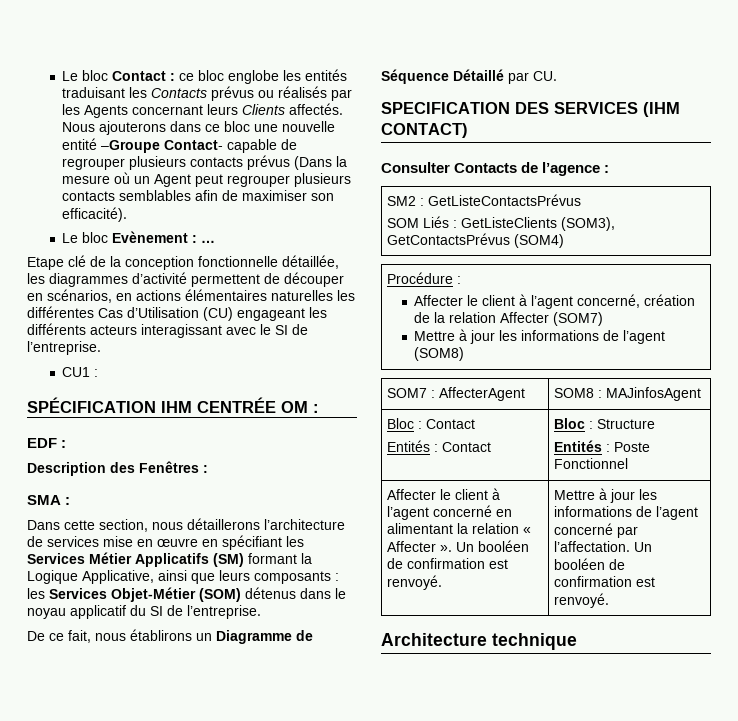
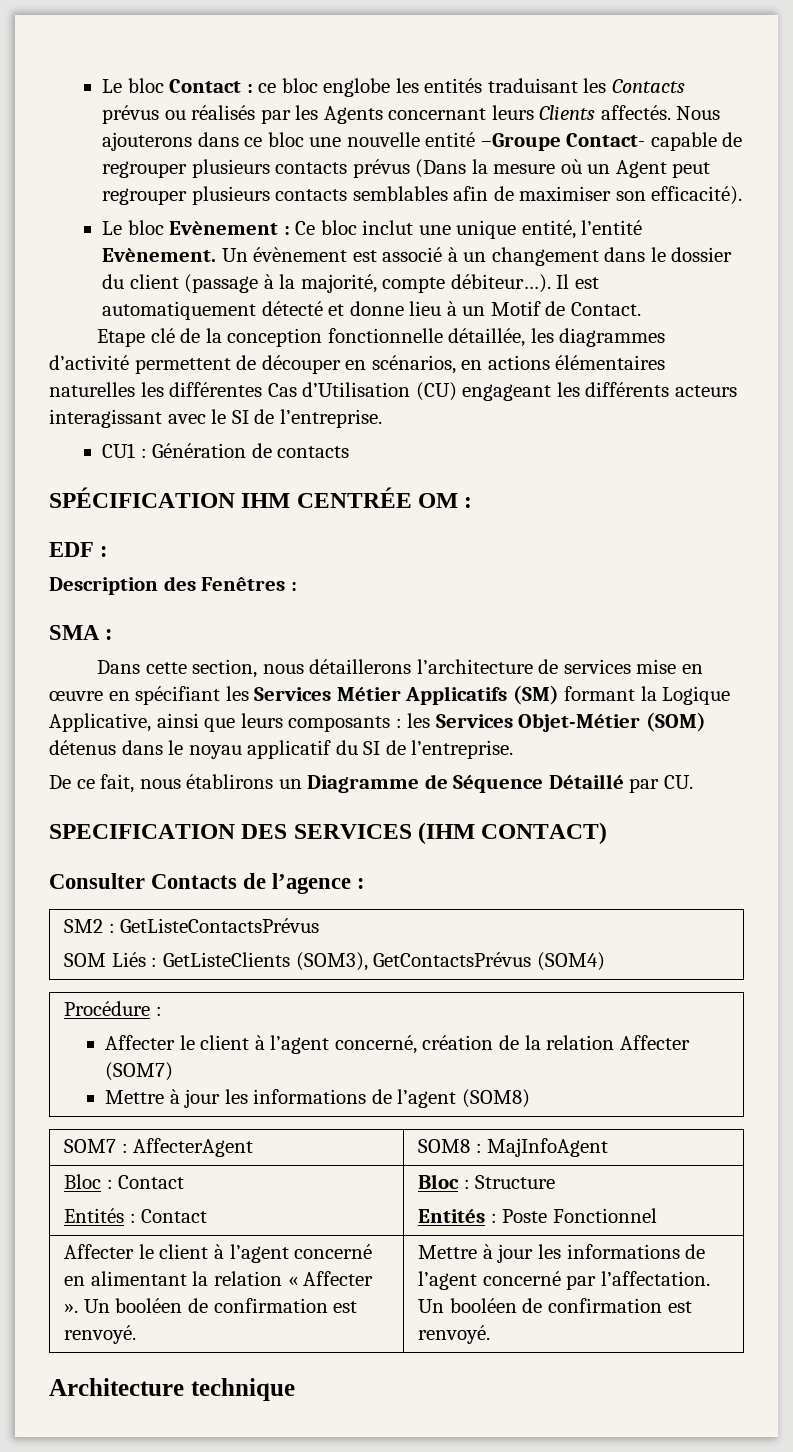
- Le bloc Evènement : …
+ Le bloc Evènement : Ce bloc inclut une unique entité, l’entité Evènement. Un évènement est associé à un changement dans le dossier du client (passage à la majorité, compte débiteur…). Il est automatiquement détecté et donne lieu à un Motif de Contact.
- CU1 :
+ CU1 : Génération de contacts
- SOM7 : AffecterAgent | SOM8 : MAJinfosAgent
+ SOM7 : AffecterAgent | SOM8 : MajInfoAgent

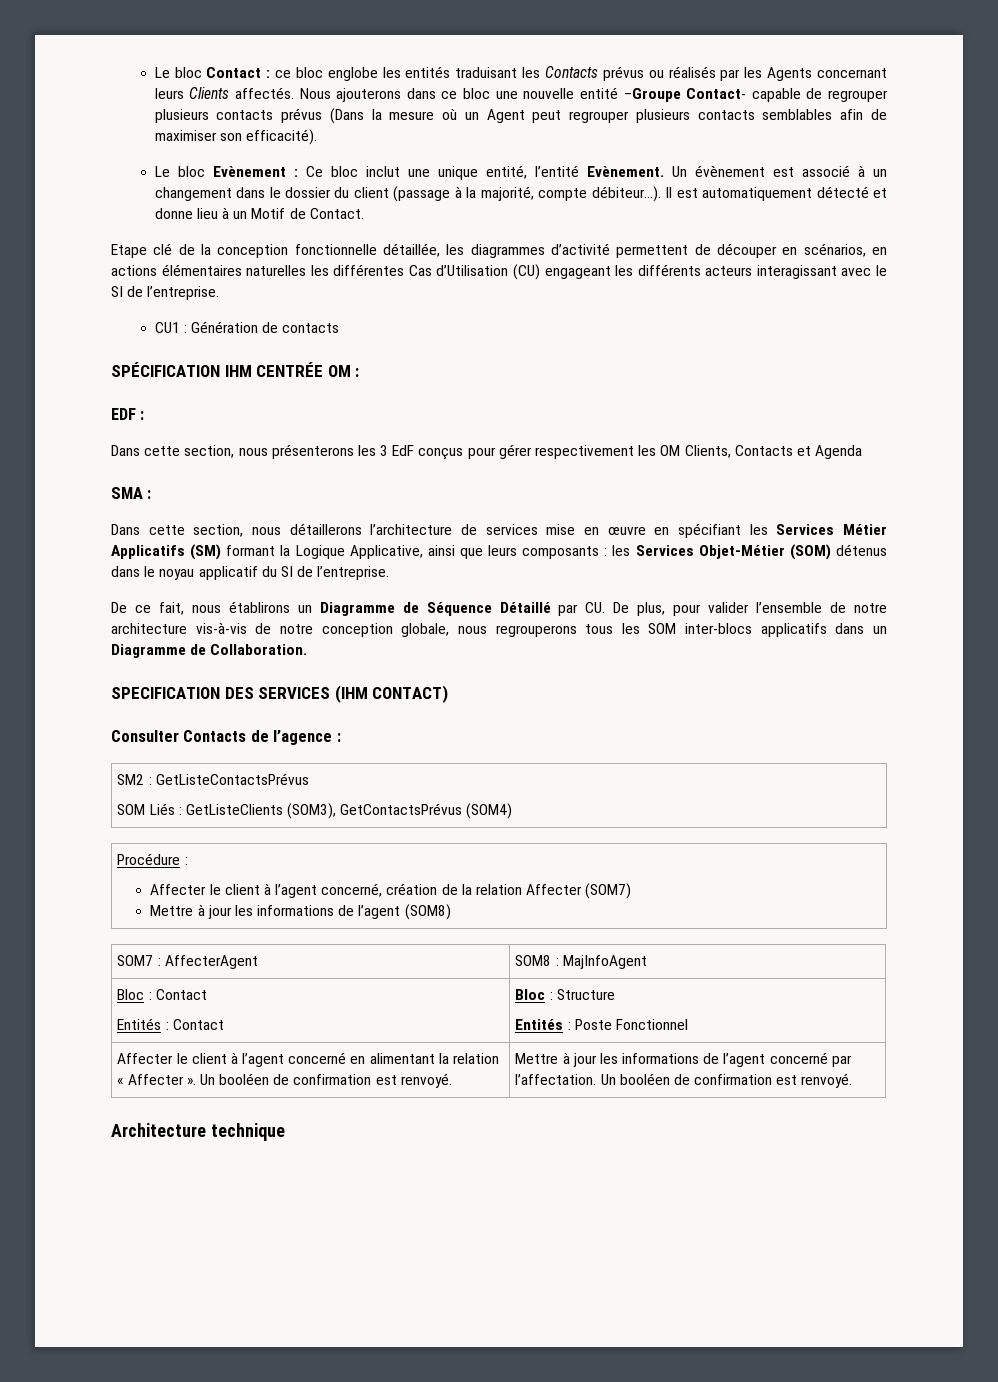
- Description des Fenêtres :
+ Dans cette section, nous présenterons les 3 EdF conçus pour gérer respectivement les OM Clients, Contacts et Agenda
- De ce fait, nous établirons un Diagramme de Séquence Détaillé par CU.
+ De ce fait, nous établirons un Diagramme de Séquence Détaillé par CU. De plus, pour valider l’ensemble de notre architecture vis-à-vis de notre conception globale, nous regrouperons tous les SOM inter-blocs applicatifs dans un Diagramme de Collaboration.

